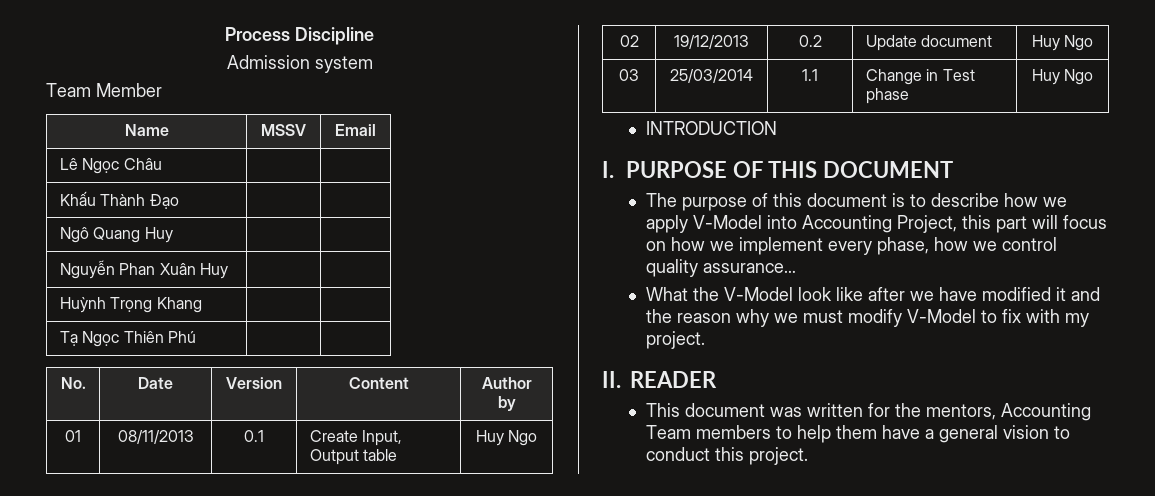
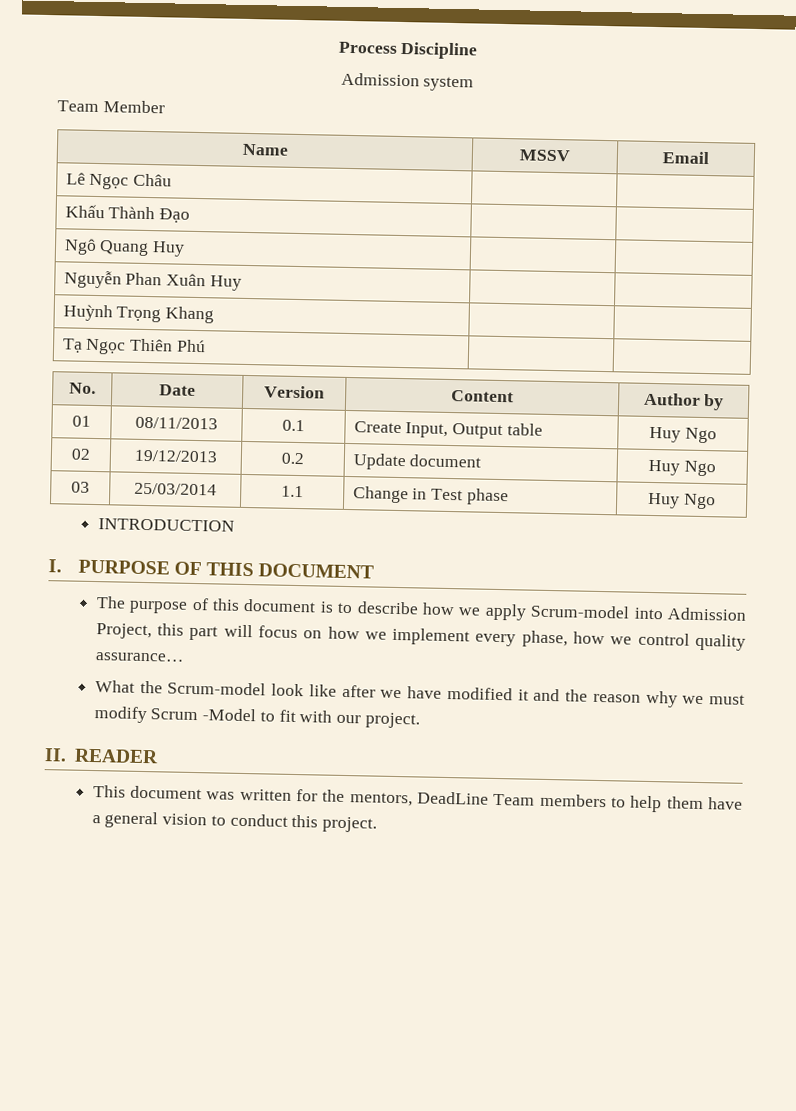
- The purpose of this document is to describe how we apply V-Model into Accounting Project, this part will focus on how we implement every phase, how we control quality assurance…
+ The purpose of this document is to describe how we apply Scrum-model into Admission Project, this part will focus on how we implement every phase, how we control quality assurance…
- What the V-Model look like after we have modified it and the reason why we must modify V-Model to fix with my project.
+ What the Scrum-model look like after we have modified it and the reason why we must modify Scrum -Model to fit with our project.
- This document was written for the mentors, Accounting Team members to help them have a general vision to conduct this project.
+ This document was written for the mentors, DeadLine Team members to help them have a general vision to conduct this project.

